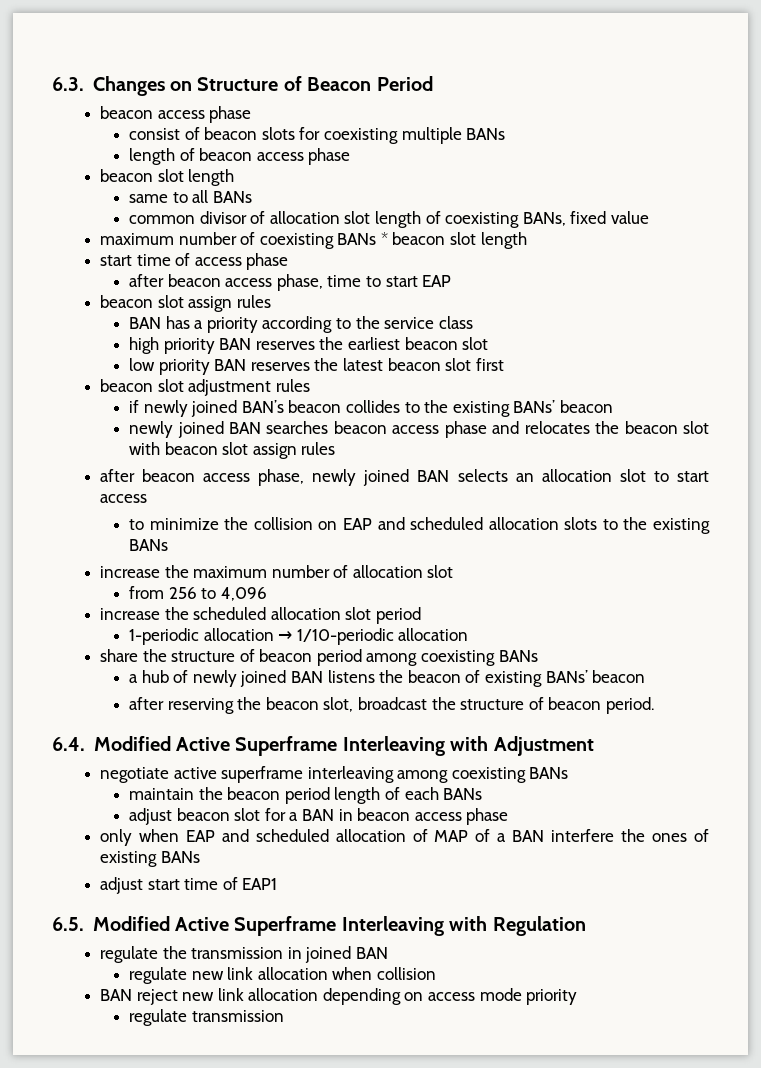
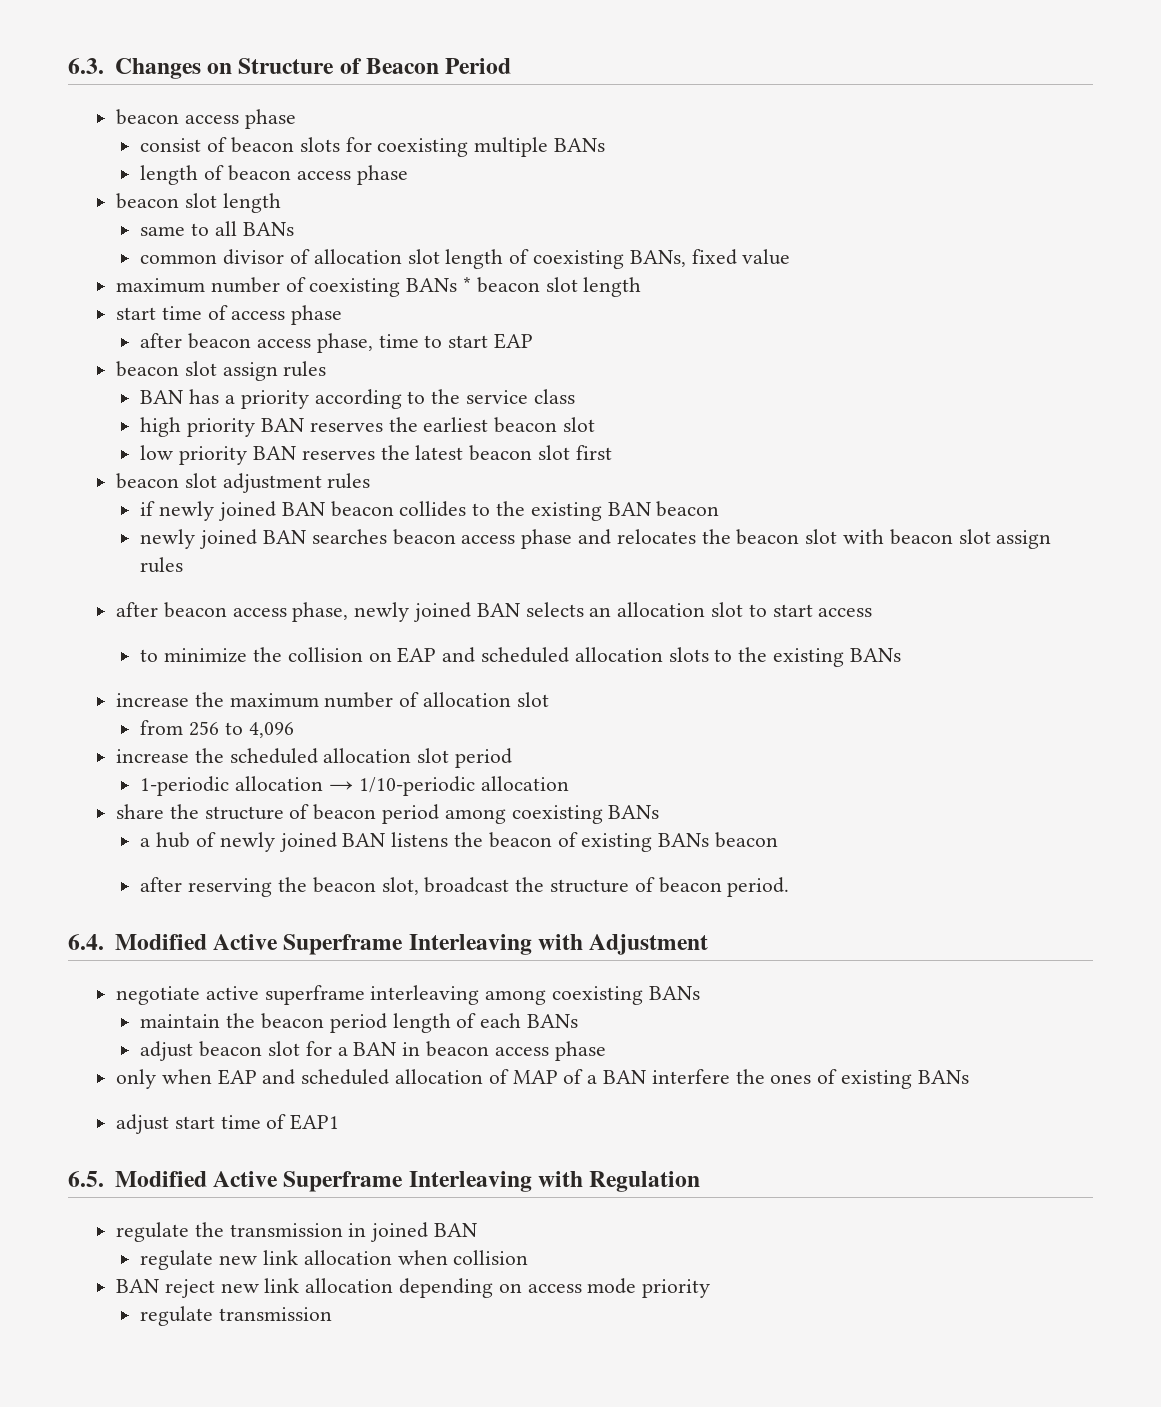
- if newly joined BAN’s beacon collides to the existing BANs’ beacon
+ if newly joined BAN beacon collides to the existing BAN beacon
- a hub of newly joined BAN listens the beacon of existing BANs’ beacon
+ a hub of newly joined BAN listens the beacon of existing BANs beacon

